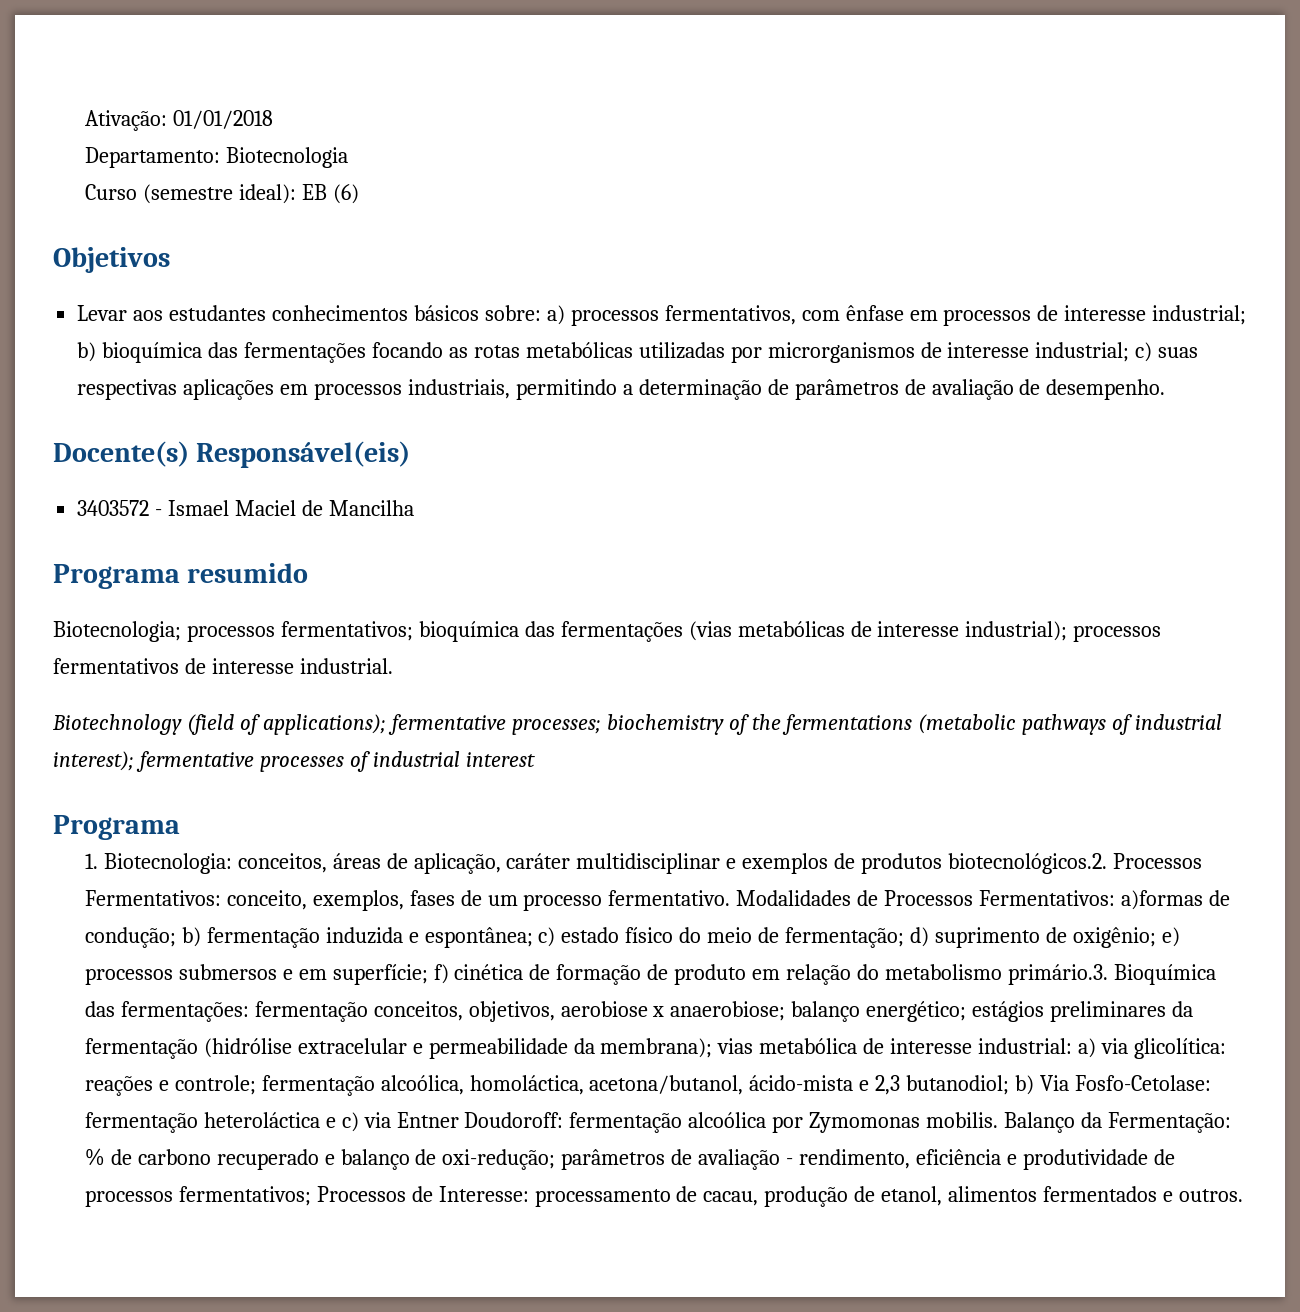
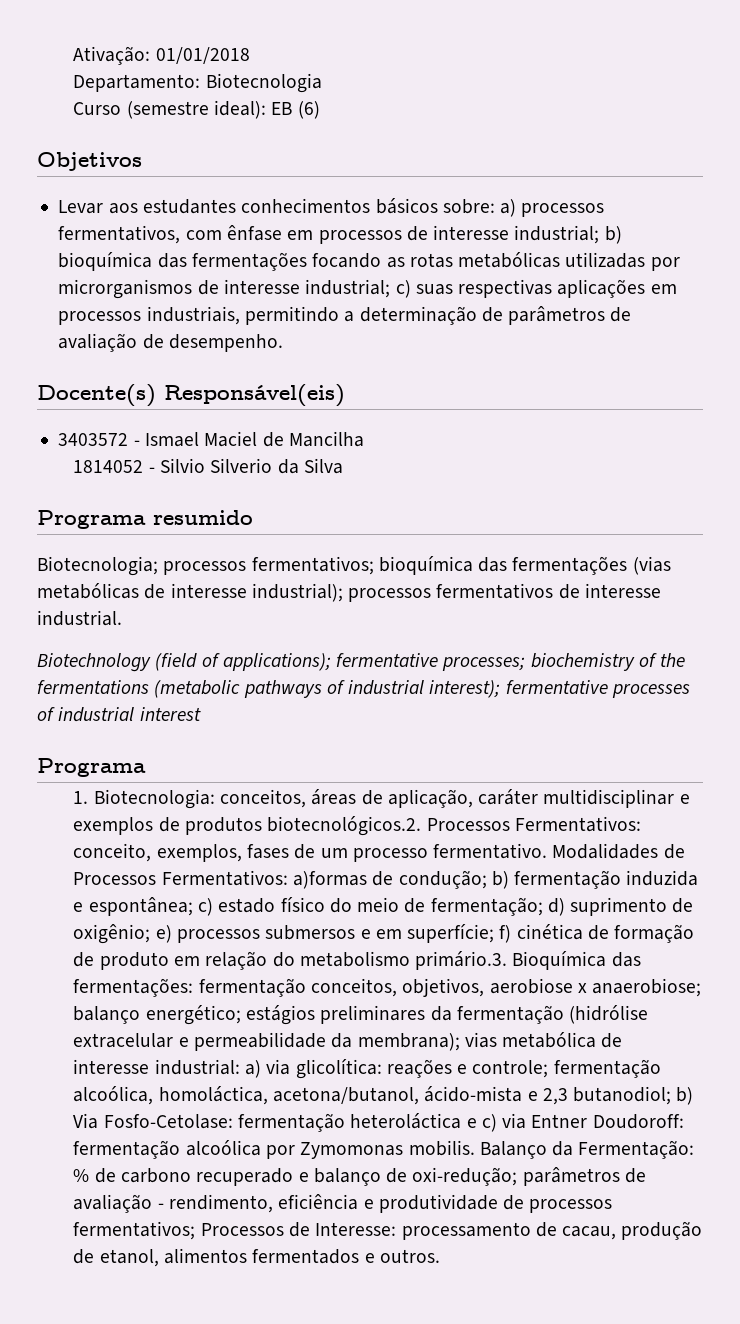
+ 1814052 - Silvio Silverio da Silva

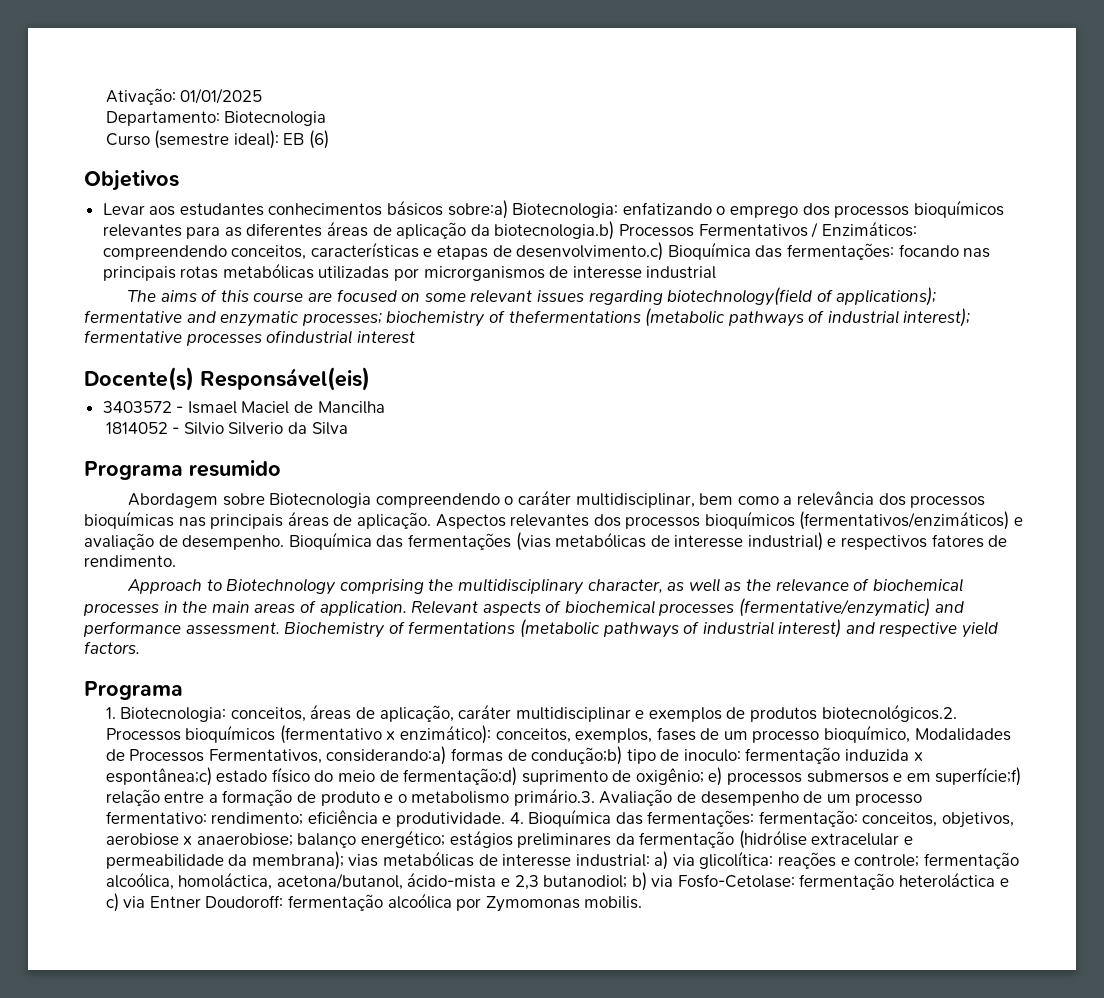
- Ativação: 01/01/2018
+ Ativação: 01/01/2025
- Levar aos estudantes conhecimentos básicos sobre: a) processos fermentativos, com ênfase em processos de interesse industrial; b) bioquímica das fermentações focando as rotas metabólicas utilizadas por microrganismos de interesse industrial; c) suas respectivas aplicações em processos industriais, permitindo a determinação de parâmetros de avaliação de desempenho.
+ Levar aos estudantes conhecimentos básicos sobre:a) Biotecnologia: enfatizando o emprego dos processos bioquímicos relevantes para as diferentes áreas de aplicação da biotecnologia.b) Processos Fermentativos / Enzimáticos: compreendendo conceitos, características e etapas de desenvolvimento.c) Bioquímica das fermentações: focando nas principais rotas metabólicas utilizadas por microrganismos de interesse industrial
+ The aims of this course are focused on some relevant issues regarding biotechnology(field of applications); fermentative and enzymatic processes; biochemistry of thefermentations (metabolic pathways of industrial interest); fermentative processes ofindustrial interest
- Biotecnologia; processos fermentativos; bioquímica das fermentações (vias metabólicas de interesse industrial); processos fermentativos de interesse industrial.
- Biotechnology (field of applications); fermentative processes; biochemistry of the fermentations (metabolic pathways of industrial interest); fermentative processes of industrial interest
+ Abordagem sobre Biotecnologia compreendendo o caráter multidisciplinar, bem como a relevância dos processos bioquímicas nas principais áreas de aplicação. Aspectos relevantes dos processos bioquímicos (fermentativos/enzimáticos) e avaliação de desempenho. Bioquímica das fermentações (vias metabólicas de interesse industrial) e respectivos fatores de rendimento.
+ Approach to Biotechnology comprising the multidisciplinary character, as well as the relevance of biochemical processes in the main areas of application. Relevant aspects of biochemical processes (fermentative/enzymatic) and performance assessment. Biochemistry of fermentations (metabolic pathways of industrial interest) and respective yield factors.
- conceitos, áreas de aplicação, caráter multidisciplinar e exemplos de produtos biotecnológicos.2. Processos Fermentativos: conceito, exemplos, fases de um processo fermentativo. Modalidades de Processos Fermentativos: a)formas de condução; b) fermentação induzida e espontânea; c) estado físico do meio de fermentação; d) suprimento de oxigênio;
+ conceitos, áreas de aplicação, caráter multidisciplinar e exemplos de produtos biotecnológicos.2. Processos bioquímicos (fermentativo x enzimático): conceitos, exemplos, fases de um processo bioquímico, Modalidades de Processos Fermentativos, considerando:a) formas de condução;b) tipo de inoculo: fermentação induzida x espontânea;c) estado físico do meio de fermentação;d) suprimento de oxigênio;
- e) processos submersos e em superfície; f) cinética de formação de produto em relação do metabolismo primário.3. Bioquímica das fermentações: fermentação conceitos, objetivos, aerobiose x anaerobiose;
+ e) processos submersos e em superfície;f) relação entre a formação de produto e o metabolismo primário.3. Avaliação de desempenho de um processo fermentativo: rendimento; eficiência e produtividade. 4. Bioquímica das fermentações: fermentação: conceitos, objetivos, aerobiose x anaerobiose;
- vias metabólica de interesse industrial:
+ vias metabólicas de interesse industrial:
- b) Via Fosfo-Cetolase:
+ b) via Fosfo-Cetolase:
- Balanço da Fermentação: % de carbono recuperado e balanço de oxi-redução; parâmetros de avaliação - rendimento, eficiência e produtividade de processos fermentativos; Processos de Interesse: processamento de cacau, produção de etanol, alimentos fermentados e outros.

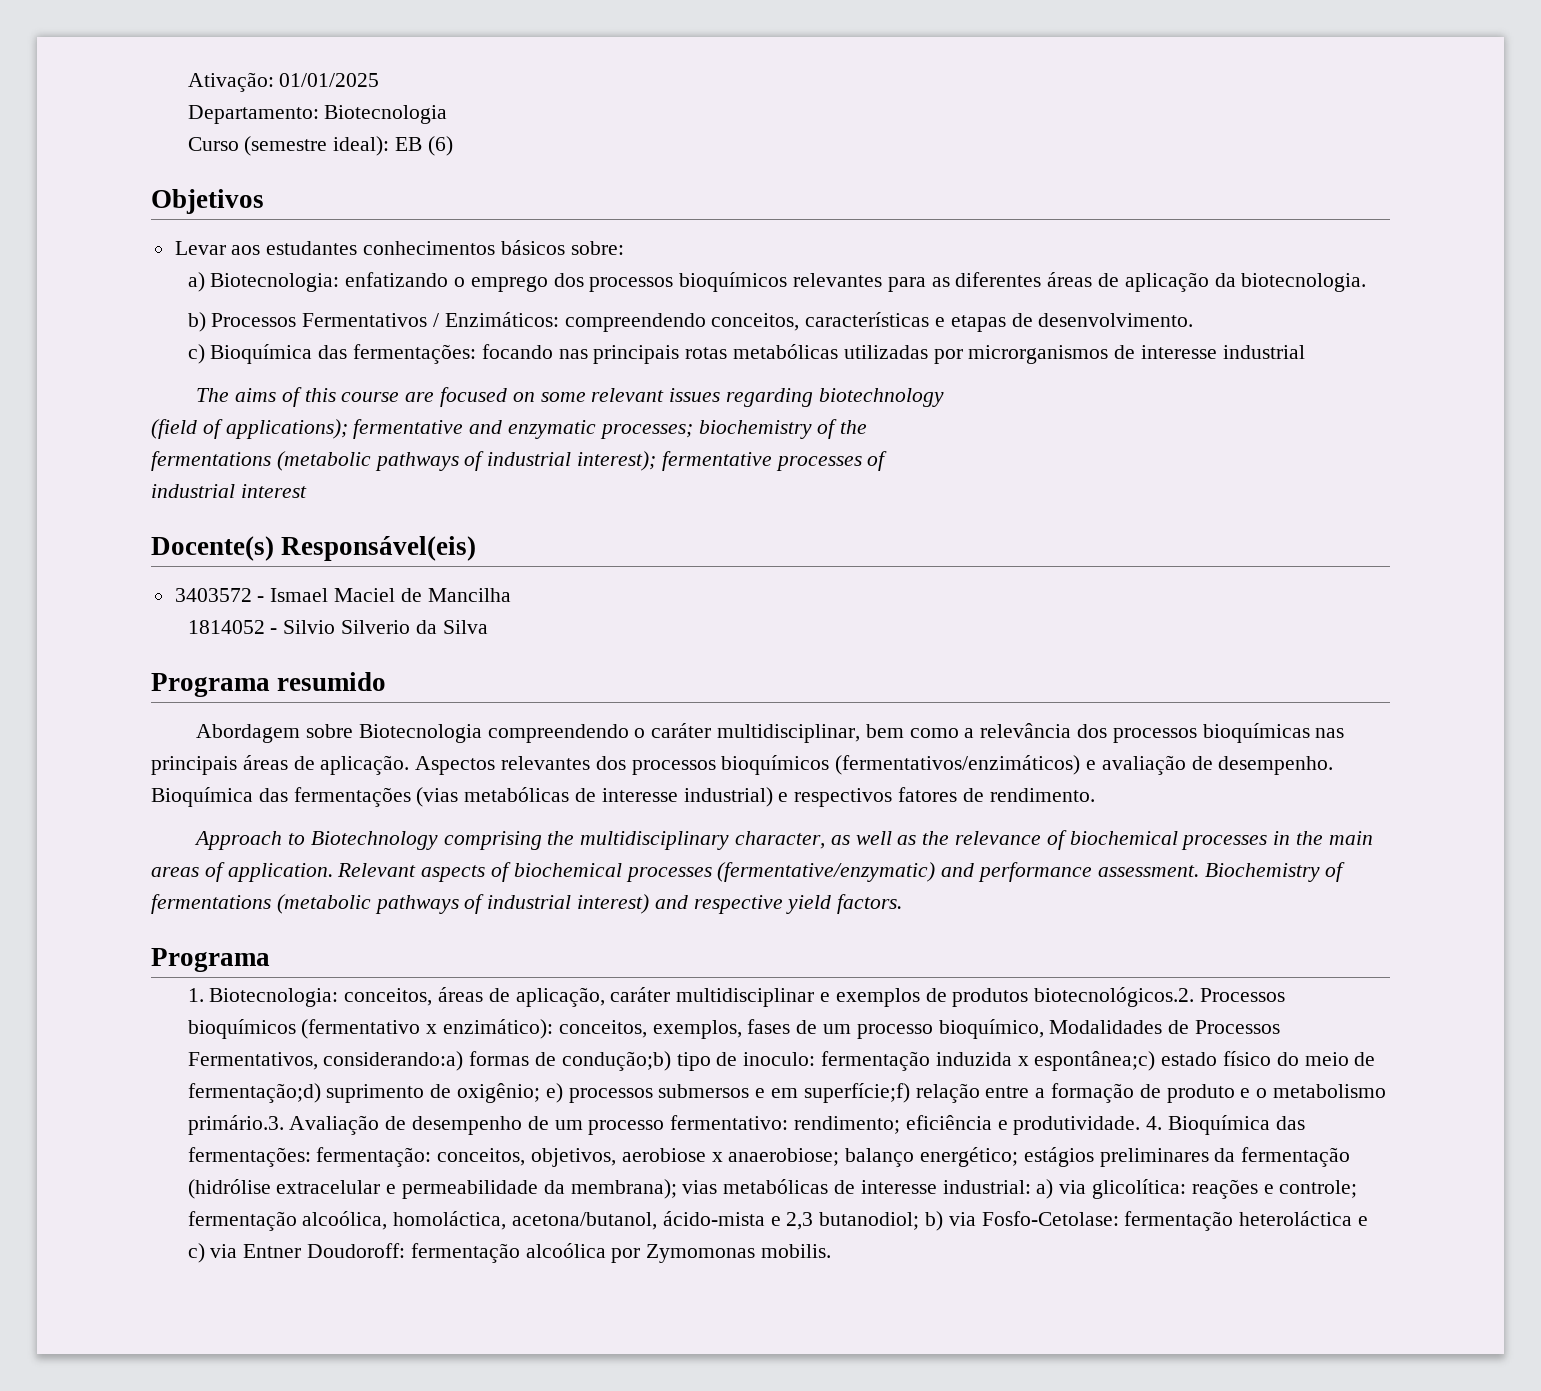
- Levar aos estudantes conhecimentos básicos sobre:a) Biotecnologia: enfatizando o emprego dos processos bioquímicos relevantes para as diferentes áreas de aplicação da biotecnologia.b) Processos Fermentativos / Enzimáticos: compreendendo conceitos, características e etapas de desenvolvimento.c) Bioquímica das fermentações: focando nas principais rotas metabólicas utilizadas por microrganismos de interesse industrial
+ Levar aos estudantes conhecimentos básicos sobre:
+ a) Biotecnologia: enfatizando o emprego dos processos bioquímicos relevantes para as diferentes áreas de aplicação da biotecnologia.
+ b) Processos Fermentativos / Enzimáticos: compreendendo conceitos, características e etapas de desenvolvimento.
+ c) Bioquímica das fermentações: focando nas principais rotas metabólicas utilizadas por microrganismos de interesse industrial
- The aims of this course are focused on some relevant issues regarding biotechnology(field of applications); fermentative and enzymatic processes; biochemistry of thefermentations (metabolic pathways of industrial interest); fermentative processes ofindustrial interest
+ The aims of this course are focused on some relevant issues regarding biotechnology
+ (field of applications); fermentative and enzymatic processes; biochemistry of the
+ fermentations (metabolic pathways of industrial interest); fermentative processes of
+ industrial interest

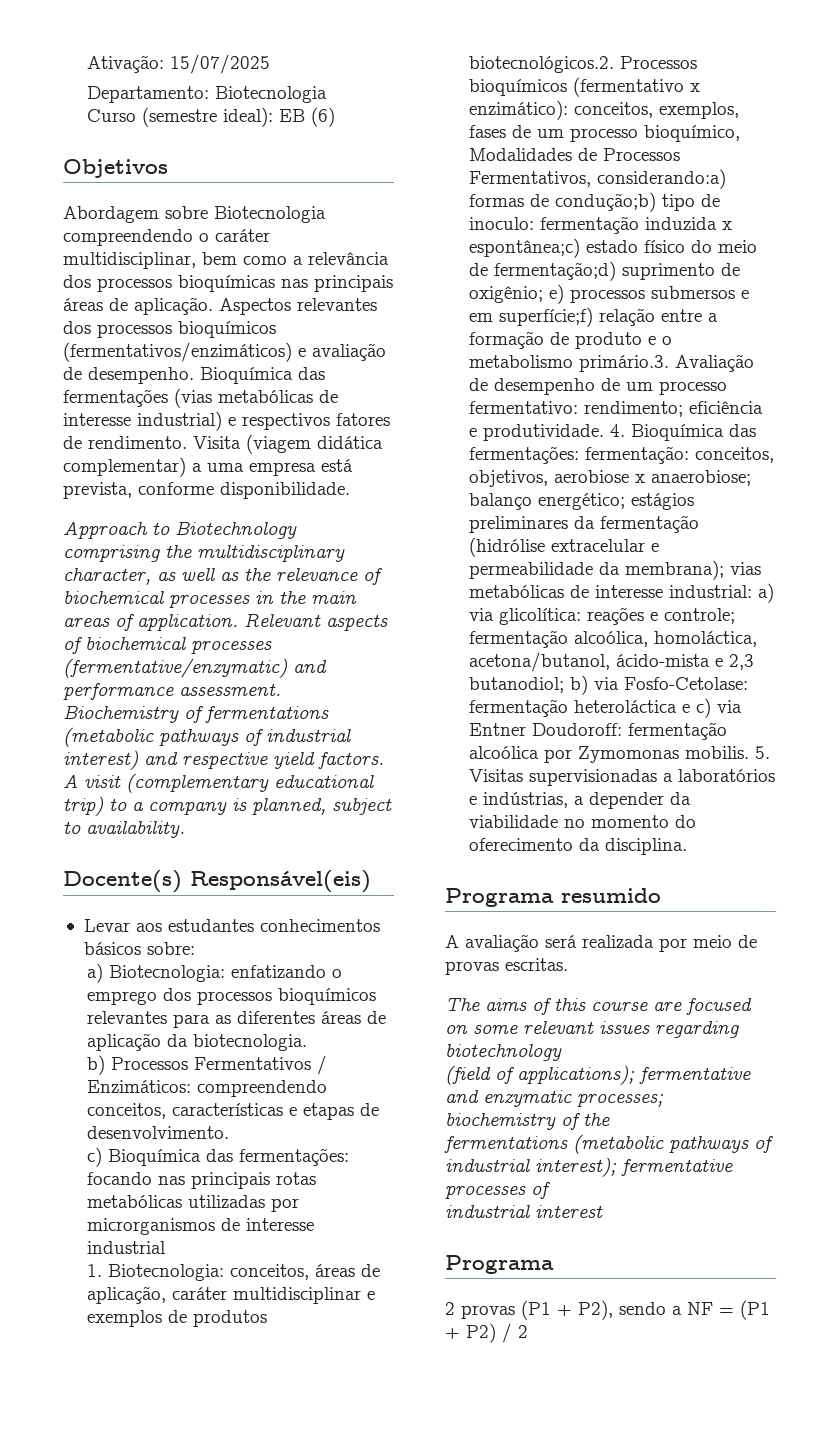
- Ativação: 01/01/2025
+ Ativação: 15/07/2025
+ Abordagem sobre Biotecnologia compreendendo o caráter multidisciplinar, bem como a relevância dos processos bioquímicas nas principais áreas de aplicação. Aspectos relevantes dos processos bioquímicos (fermentativos/enzimáticos) e avaliação de desempenho. Bioquímica das fermentações (vias metabólicas de interesse industrial) e respectivos fatores de rendimento. Visita (viagem didática complementar) a uma empresa está prevista, conforme disponibilidade.
+ Approach to Biotechnology comprising the multidisciplinary character, as well as the relevance of biochemical processes in the main areas of application. Relevant aspects of biochemical processes (fermentative/enzymatic) and performance assessment. Biochemistry of fermentations (metabolic pathways of industrial interest) and respective yield factors. A visit (complementary educational trip) to a company is planned, subject to availability.
+ Docente(s) Responsável(eis)
- The aims of this course are focused on some relevant issues regarding biotechnology
- (field of applications); fermentative and enzymatic processes; biochemistry of the
- fermentations (metabolic pathways of industrial interest); fermentative processes of
- industrial interest
- Docente(s) Responsável(eis)
- 3403572 - Ismael Maciel de Mancilha
- 1814052 - Silvio Silverio da Silva
- Programa resumido
- Abordagem sobre Biotecnologia compreendendo o caráter multidisciplinar, bem como a relevância dos processos bioquímicas nas principais áreas de aplicação. Aspectos relevantes dos processos bioquímicos (fermentativos/enzimáticos) e avaliação de desempenho. Bioquímica das fermentações (vias metabólicas de interesse industrial) e respectivos fatores de rendimento.
- Approach to Biotechnology comprising the multidisciplinary character, as well as the relevance of biochemical processes in the main areas of application. Relevant aspects of biochemical processes (fermentative/enzymatic) and performance assessment. Biochemistry of fermentations (metabolic pathways of industrial interest) and respective yield factors.
- Programa
+ 5. Visitas supervisionadas a laboratórios e indústrias, a depender da viabilidade no momento do oferecimento da disciplina.
+ Programa resumido
+ A avaliação será realizada por meio de provas escritas.
+ The aims of this course are focused on some relevant issues regarding biotechnology
+ (field of applications); fermentative and enzymatic processes; biochemistry of the
+ fermentations (metabolic pathways of industrial interest); fermentative processes of
+ industrial interest
+ Programa
+ 2 provas (P1 + P2), sendo a NF = (P1 + P2) / 2

